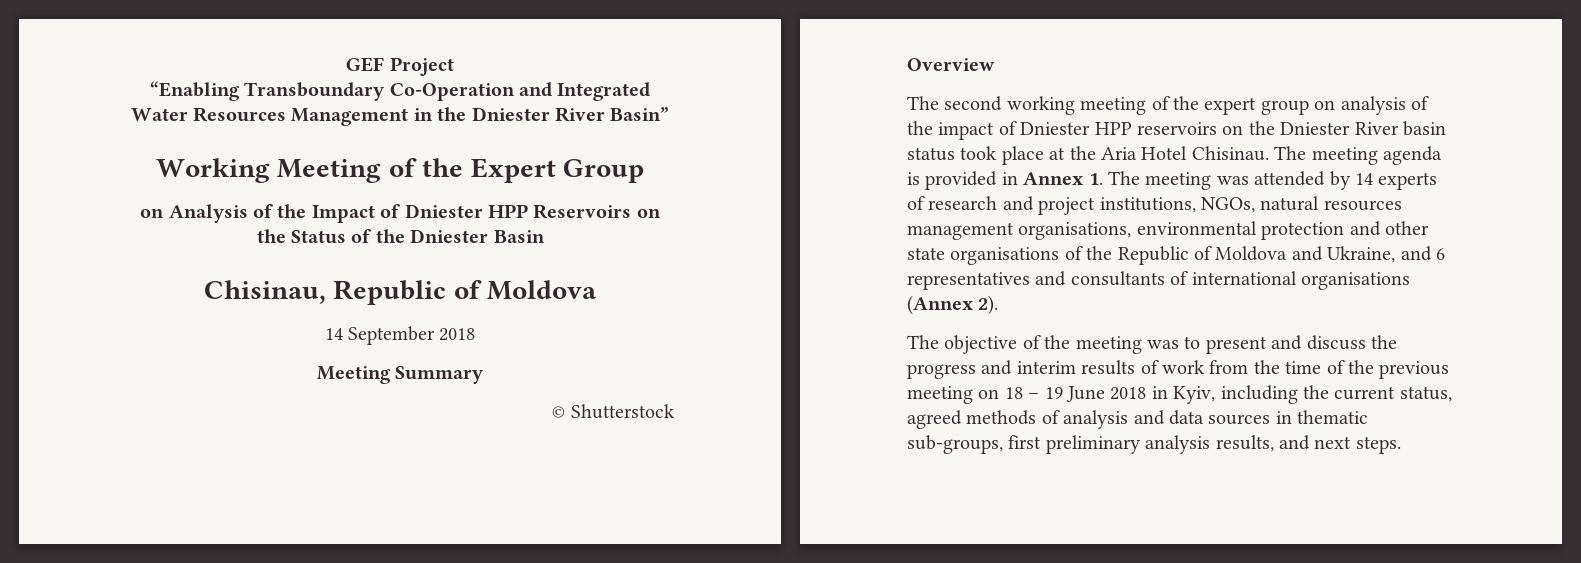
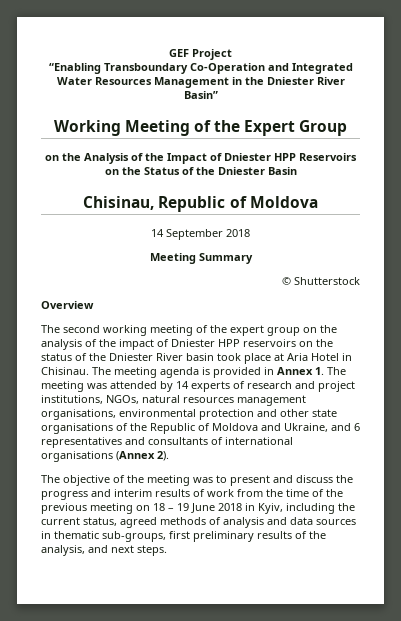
- on Analysis of the Impact of Dniester HPP Reservoirs on the Status of the Dniester Basin
+ on the Analysis of the Impact of Dniester HPP Reservoirs on the Status of the Dniester Basin
- The second working meeting of the expert group on analysis of the impact of Dniester HPP reservoirs on the Dniester River basin status took place at the Aria Hotel Chisinau.
+ The second working meeting of the expert group on the analysis of the impact of Dniester HPP reservoirs on the status of the Dniester River basin took place at Aria Hotel in Chisinau.
- The objective of the meeting was to present and discuss the progress and interim results of work from the time of the previous meeting on 18 – 19 June 2018 in Kyiv, including the current status, agreed methods of analysis and data sources in thematic sub-groups, first preliminary analysis results, and next steps.
+ The objective of the meeting was to present and discuss the progress and interim results of work from the time of the previous meeting on 18 – 19 June 2018 in Kyiv, including the current status, agreed methods of analysis and data sources in thematic sub-groups, first preliminary results of the analysis, and next steps.

